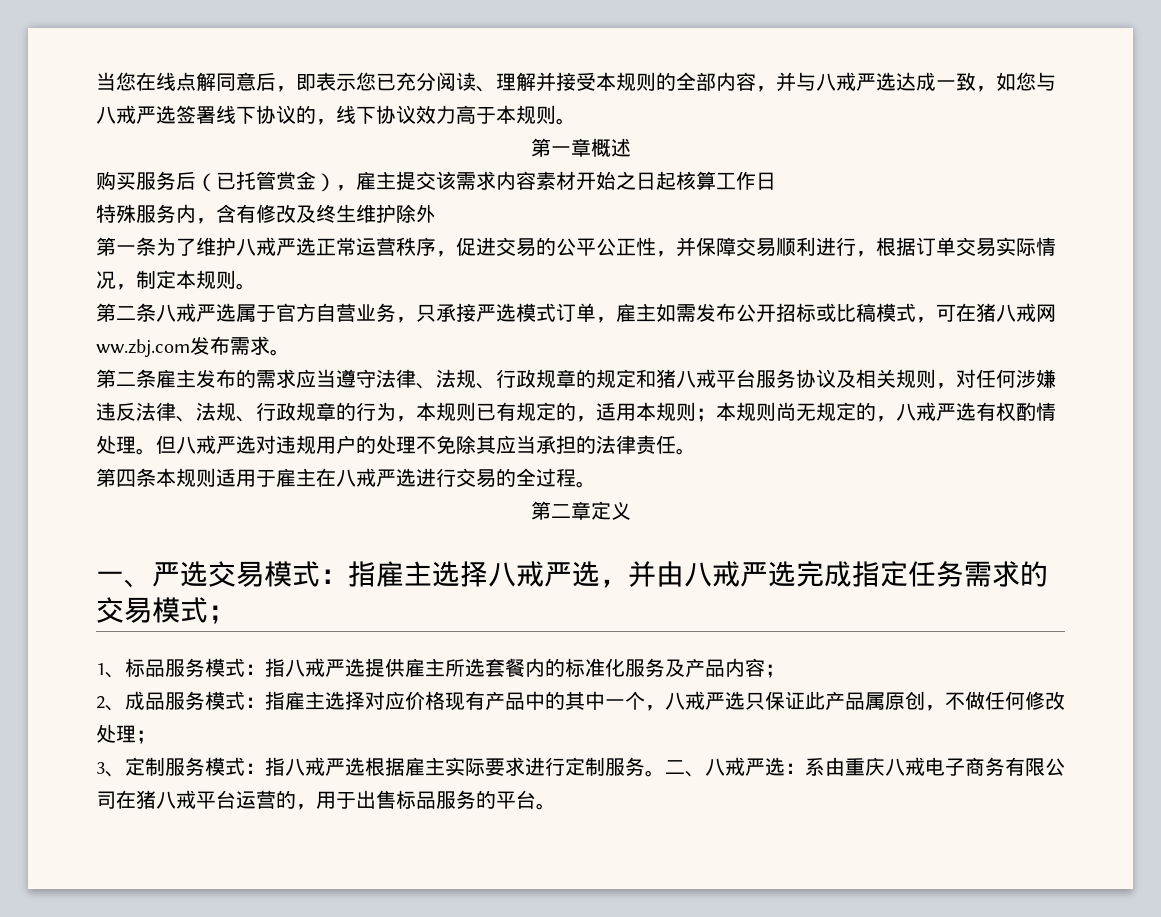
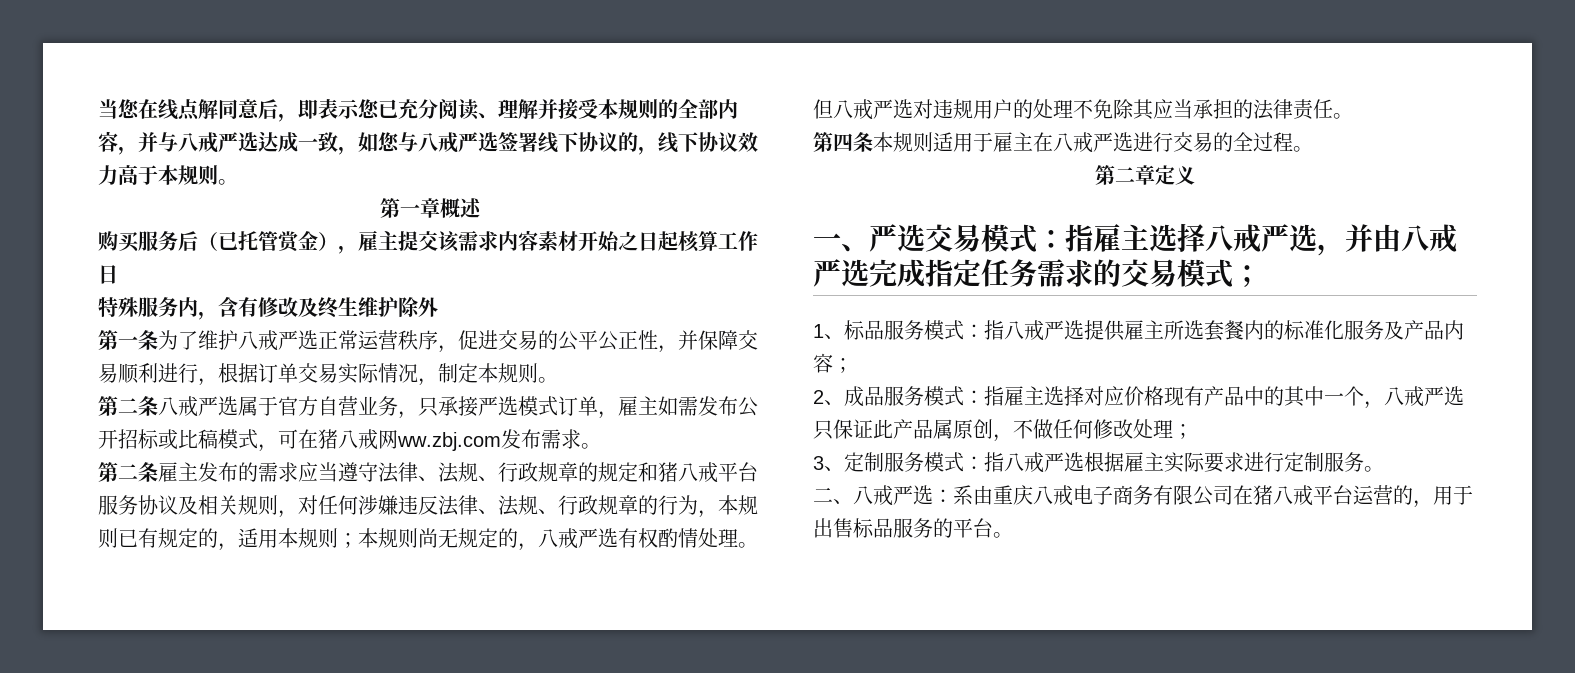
- 3、定制服务模式：指八戒严选根据雇主实际要求进行定制服务。二、八戒严选：系由重庆八戒电子商务有限公司在猪八戒平台运营的，用于出售标品服务的平台。
+ 3、定制服务模式：指八戒严选根据雇主实际要求进行定制服务。
+ 二、八戒严选：系由重庆八戒电子商务有限公司在猪八戒平台运营的，用于出售标品服务的平台。

